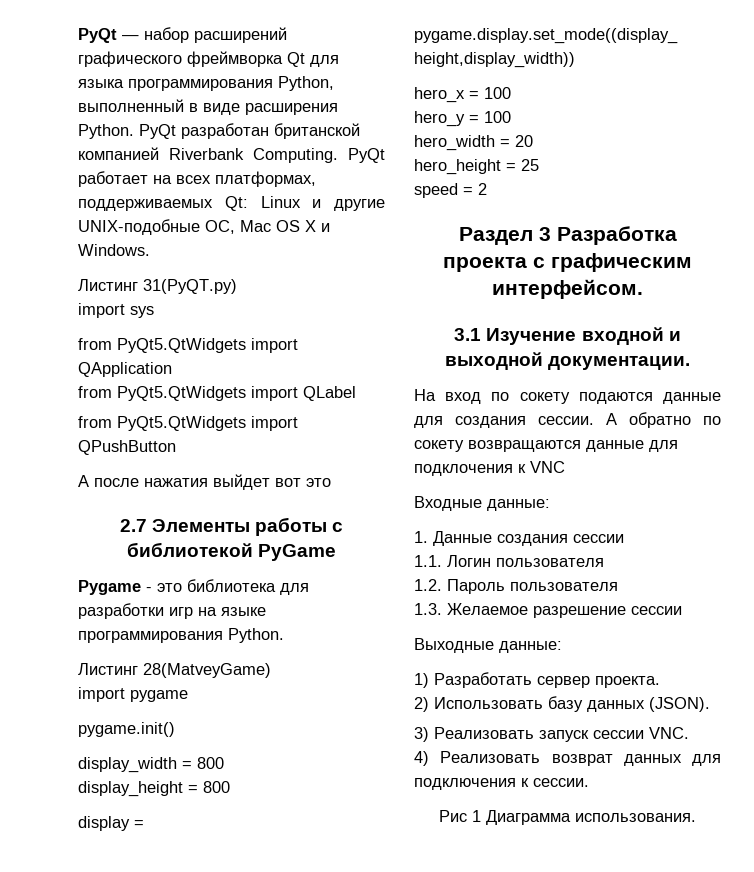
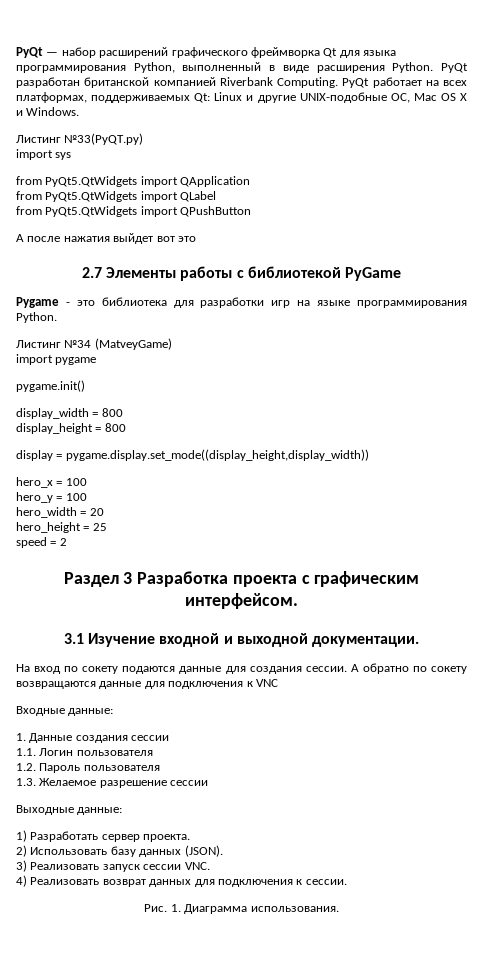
- Листинг 31(PyQT.py)
+ Листинг №33(PyQT.py)
- Листинг 28(MatveyGame)
+ Листинг №34 (MatveyGame)
- А обратно по сокету возвращаются данные для подклочения к VNC
+ А обратно по сокету возвращаются данные для подключения к VNC
- Рис 1 Диаграмма использования.
+ Рис. 1. Диаграмма использования.

